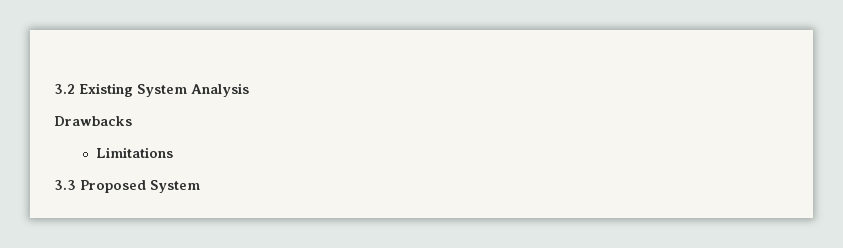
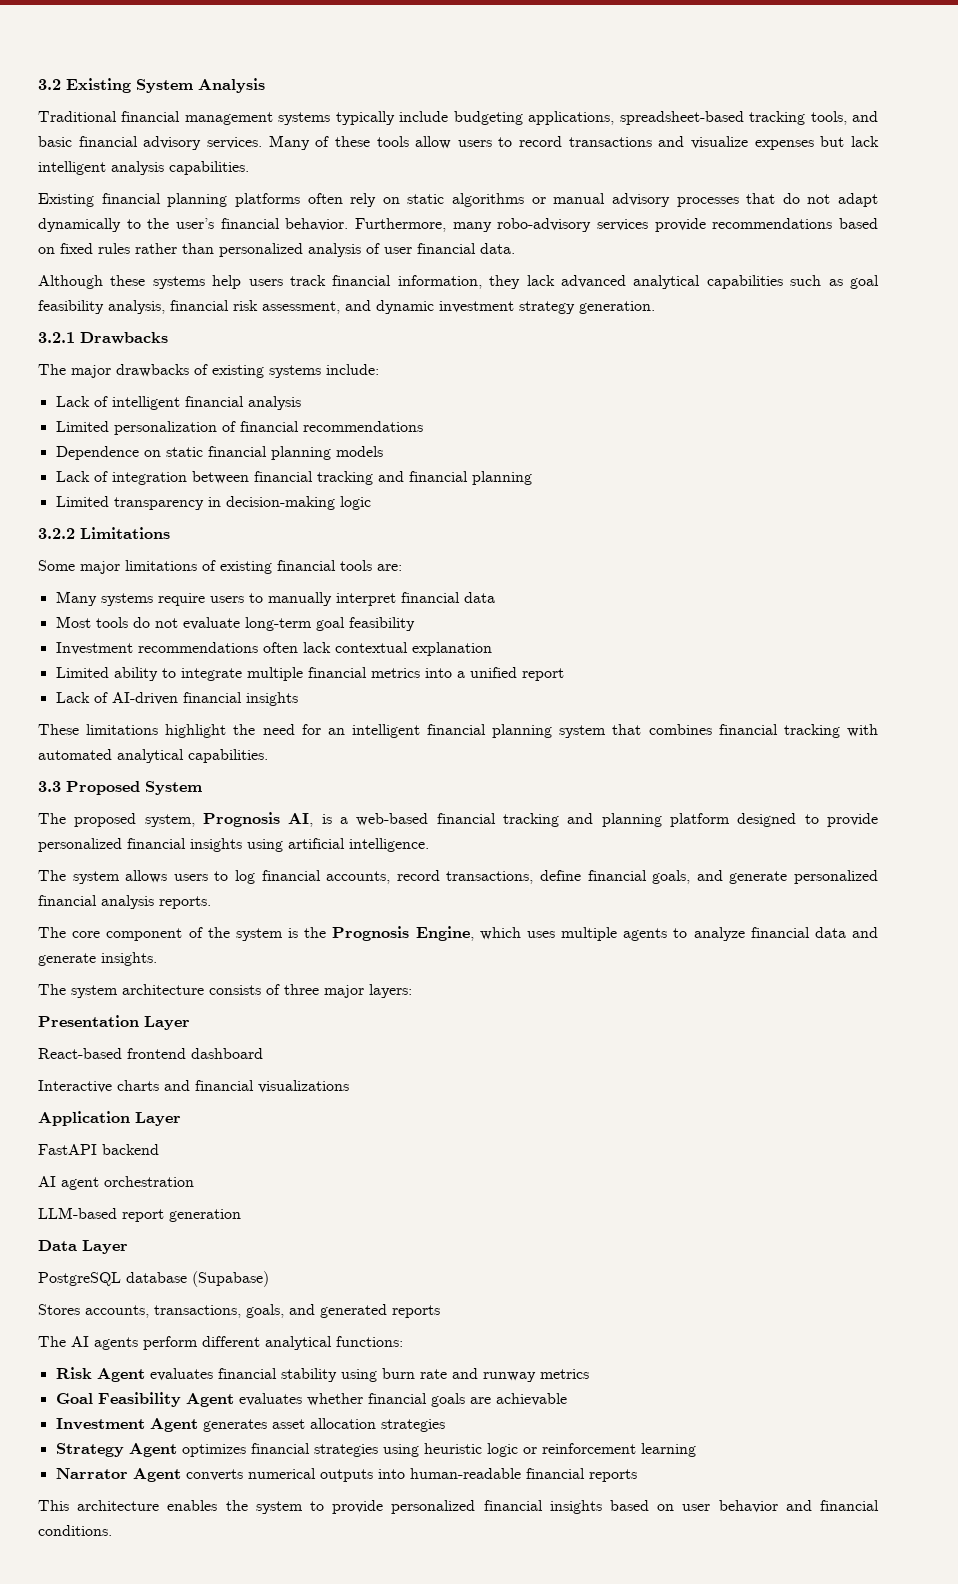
- Drawbacks
- Limitations
+ Traditional financial management systems typically include budgeting applications, spreadsheet-based tracking tools, and basic financial advisory services. Many of these tools allow users to record transactions and visualize expenses but lack intelligent analysis capabilities.
+ Existing financial planning platforms often rely on static algorithms or manual advisory processes that do not adapt dynamically to the user’s financial behavior. Furthermore, many robo-advisory services provide recommendations based on fixed rules rather than personalized analysis of user financial data.
+ Although these systems help users track financial information, they lack advanced analytical capabilities such as goal feasibility analysis, financial risk assessment, and dynamic investment strategy generation.
+ 3.2.1 Drawbacks
+ The major drawbacks of existing systems include:
+ Lack of intelligent financial analysis
+ Limited personalization of financial recommendations
+ Dependence on static financial planning models
+ Lack of integration between financial tracking and financial planning
+ Limited transparency in decision-making logic
+ 3.2.2 Limitations
+ Some major limitations of existing financial tools are:
+ Many systems require users to manually interpret financial data
+ Most tools do not evaluate long-term goal feasibility
+ Investment recommendations often lack contextual explanation
+ Limited ability to integrate multiple financial metrics into a unified report
+ Lack of AI-driven financial insights
+ These limitations highlight the need for an intelligent financial planning system that combines financial tracking with automated analytical capabilities.
  3.3 Proposed System
+ The proposed system, Prognosis AI, is a web-based financial tracking and planning platform designed to provide personalized financial insights using artificial intelligence.
+ The system allows users to log financial accounts, record transactions, define financial goals, and generate personalized financial analysis reports.
+ The core component of the system is the Prognosis Engine, which uses multiple agents to analyze financial data and generate insights.
+ The system architecture consists of three major layers:
+ Presentation Layer
+ React-based frontend dashboard
+ Interactive charts and financial visualizations
+ Application Layer
+ FastAPI backend
+ AI agent orchestration
+ LLM-based report generation
+ Data Layer
+ PostgreSQL database (Supabase)
+ Stores accounts, transactions, goals, and generated reports
+ The AI agents perform different analytical functions:
+ Risk Agent evaluates financial stability using burn rate and runway metrics
+ Goal Feasibility Agent evaluates whether financial goals are achievable
+ Investment Agent generates asset allocation strategies
+ Strategy Agent optimizes financial strategies using heuristic logic or reinforcement learning
+ Narrator Agent converts numerical outputs into human-readable financial reports
+ This architecture enables the system to provide personalized financial insights based on user behavior and financial conditions.

